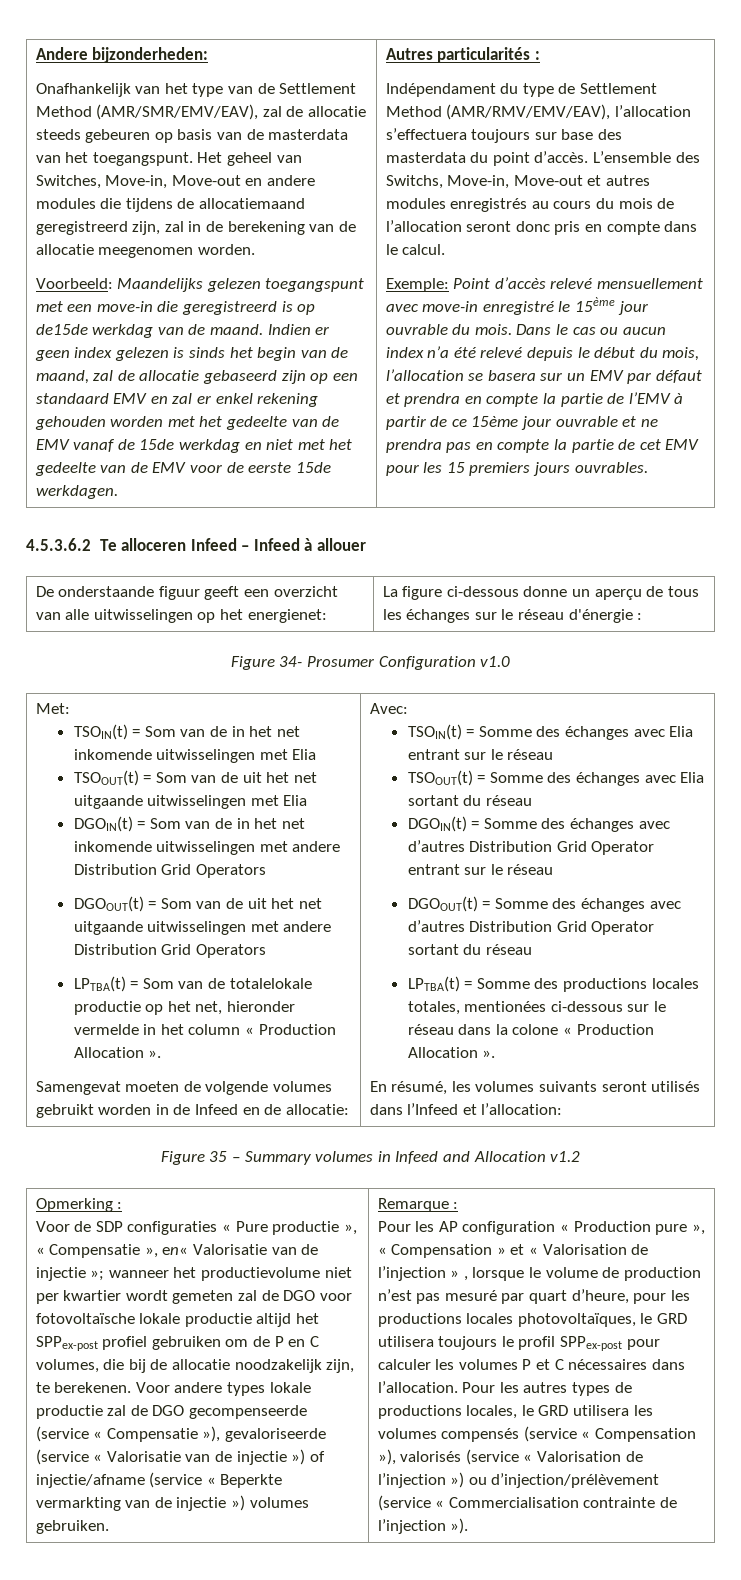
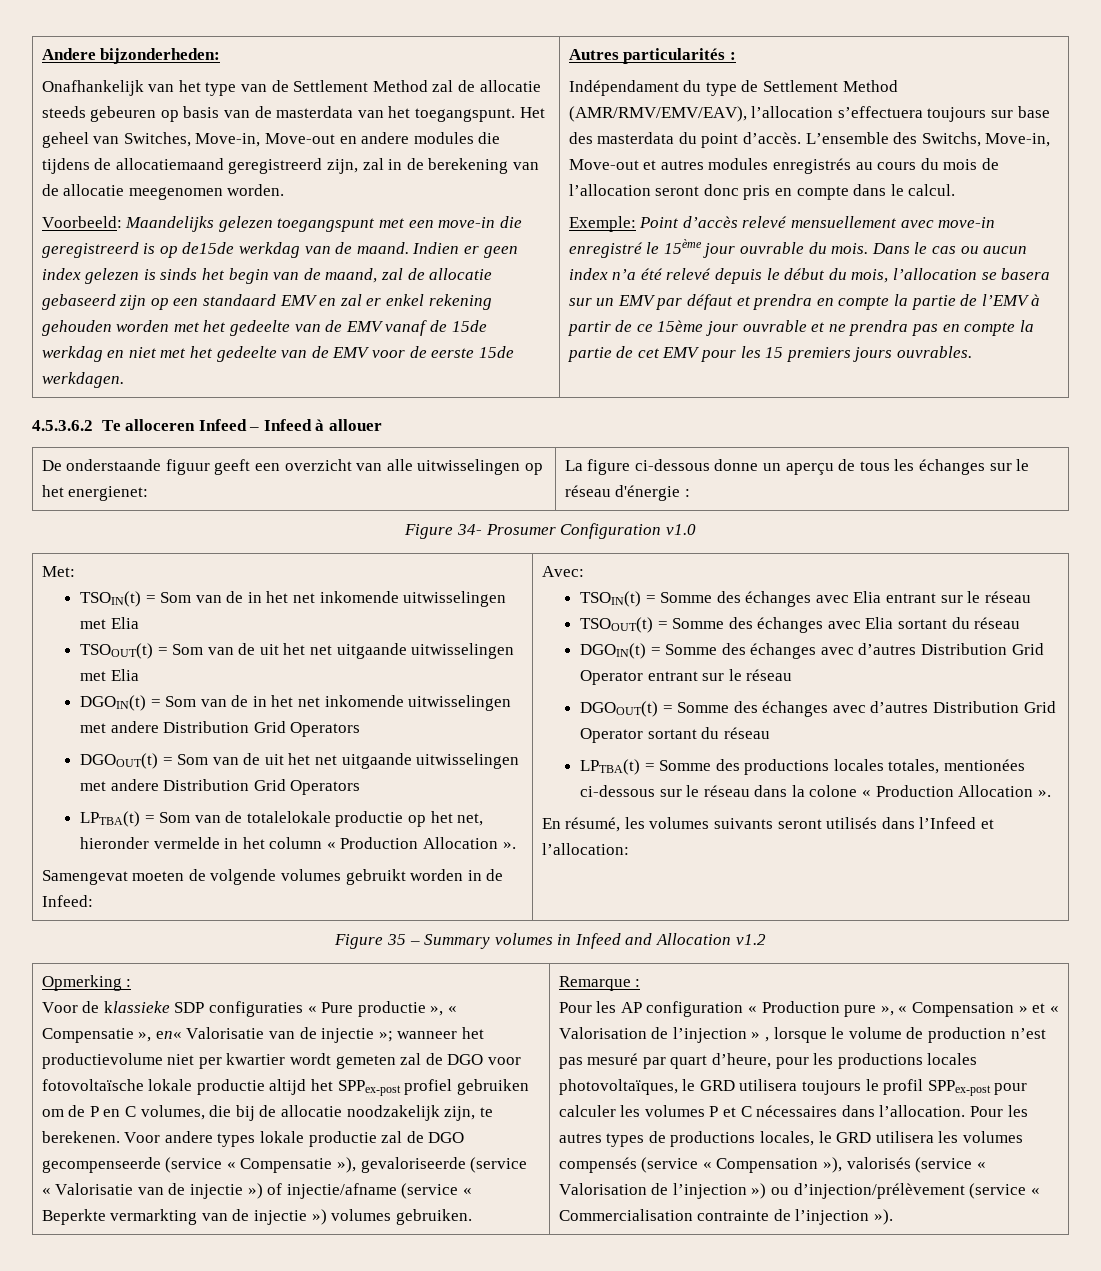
- Onafhankelijk van het type van de Settlement Method (AMR/SMR/EMV/EAV), zal de allocatie steeds gebeuren op basis van de masterdata van het toegangspunt.
+ Onafhankelijk van het type van de Settlement Method zal de allocatie steeds gebeuren op basis van de masterdata van het toegangspunt.
- Samengevat moeten de volgende volumes gebruikt worden in de Infeed en de allocatie:
+ Samengevat moeten de volgende volumes gebruikt worden in de Infeed:
- Voor de SDP configuraties « Pure productie », « Compensatie », en« Valorisatie van de injectie »; wanneer het productievolume niet per kwartier wordt gemeten zal de DGO voor fotovoltaïsche lokale productie altijd het SPPex-post profiel gebruiken om de P en C volumes, die bij de allocatie noodzakelijk zijn, te berekenen.
+ Voor de klassieke SDP configuraties « Pure productie », « Compensatie », en« Valorisatie van de injectie »; wanneer het productievolume niet per kwartier wordt gemeten zal de DGO voor fotovoltaïsche lokale productie altijd het SPPex-post profiel gebruiken om de P en C volumes, die bij de allocatie noodzakelijk zijn, te berekenen.

